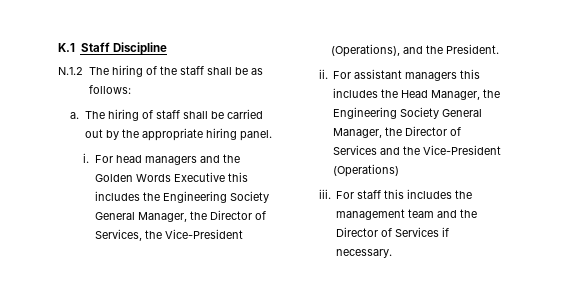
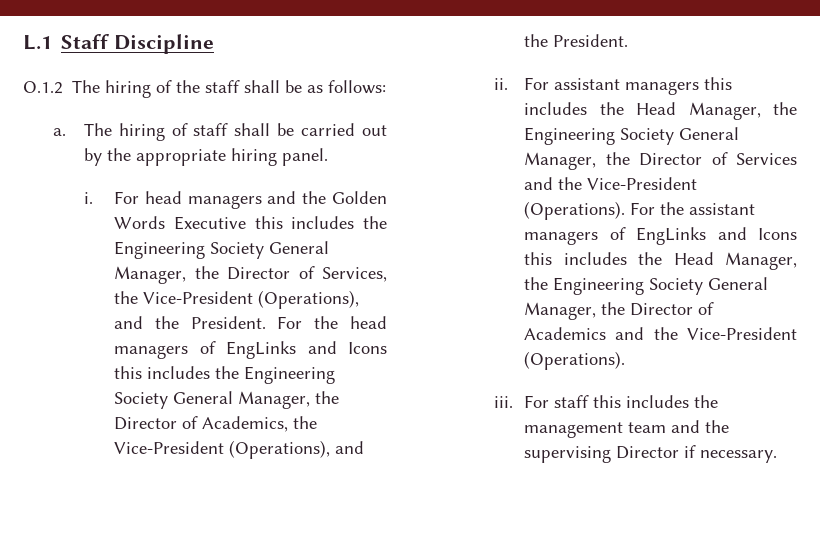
- K.1 Staff Discipline
+ L.1 Staff Discipline
- N.1.2 The hiring of the staff shall be as follows:
+ O.1.2 The hiring of the staff shall be as follows:
+ For the head managers of EngLinks and Icons this includes the Engineering Society General Manager, the Director of Academics, the Vice-President (Operations), and the President.
- For assistant managers this includes the Head Manager, the Engineering Society General Manager, the Director of Services and the Vice-President (Operations)
+ For assistant managers this includes the Head Manager, the Engineering Society General Manager, the Director of Services and the Vice-President (Operations). For the assistant managers of EngLinks and Icons this includes the Head Manager, the Engineering Society General Manager, the Director of Academics and the Vice-President (Operations).
- For staff this includes the management team and the Director of Services if necessary.
+ For staff this includes the management team and the supervising Director if necessary.

